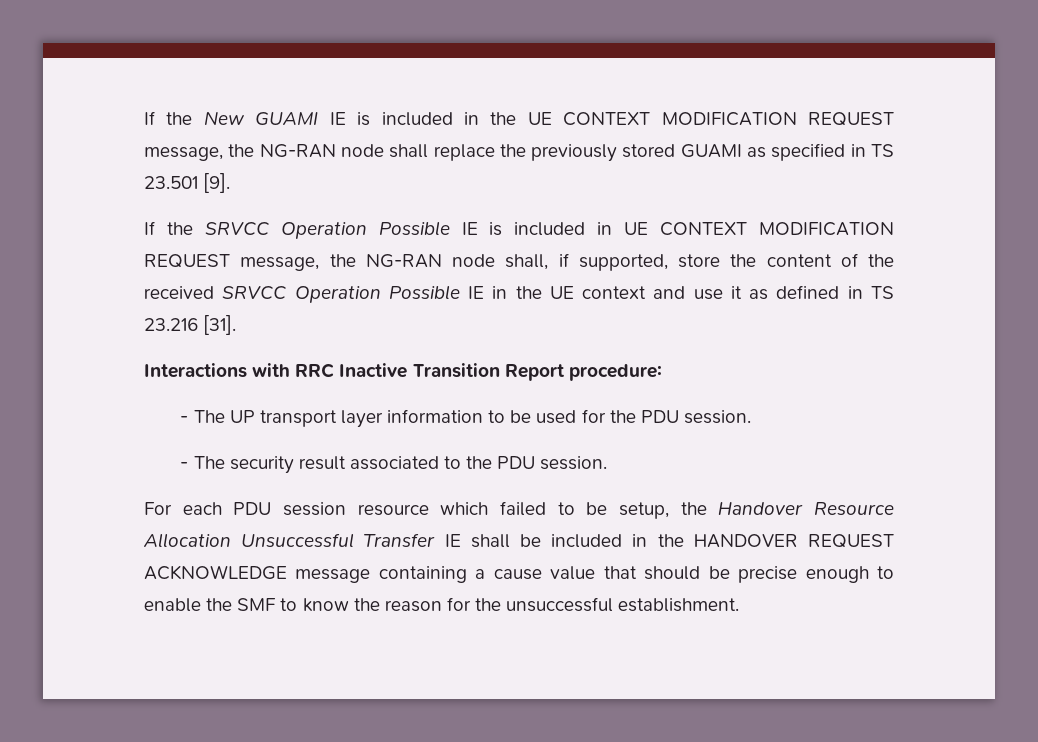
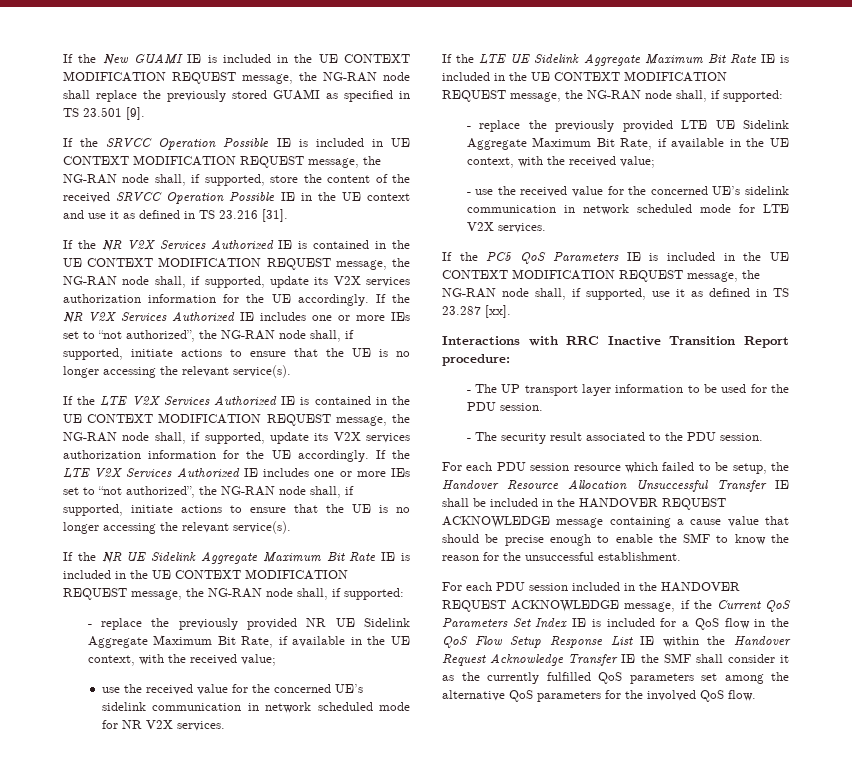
+ If the NR V2X Services Authorized IE is contained in the UE CONTEXT MODIFICATION REQUEST message, the NG-RAN node shall, if supported, update its V2X services authorization information for the UE accordingly. If the NR V2X Services Authorized IE includes one or more IEs set to “not authorized”, the NG-RAN node shall, if supported, initiate actions to ensure that the UE is no longer accessing the relevant service(s).
+ If the LTE V2X Services Authorized IE is contained in the UE CONTEXT MODIFICATION REQUEST message, the NG-RAN node shall, if supported, update its V2X services authorization information for the UE accordingly. If the LTE V2X Services Authorized IE includes one or more IEs set to “not authorized”, the NG-RAN node shall, if supported, initiate actions to ensure that the UE is no longer accessing the relevant service(s).
+ If the NR UE Sidelink Aggregate Maximum Bit Rate IE is included in the UE CONTEXT MODIFICATION REQUEST message, the NG-RAN node shall, if supported:
+ - replace the previously provided NR UE Sidelink Aggregate Maximum Bit Rate, if available in the UE context, with the received value;
+ use the received value for the concerned UE’s sidelink communication in network scheduled mode for NR V2X services.
+ If the LTE UE Sidelink Aggregate Maximum Bit Rate IE is included in the UE CONTEXT MODIFICATION REQUEST message, the NG-RAN node shall, if supported:
+ - replace the previously provided LTE UE Sidelink Aggregate Maximum Bit Rate, if available in the UE context, with the received value;
+ - use the received value for the concerned UE’s sidelink communication in network scheduled mode for LTE V2X services.
+ If the PC5 QoS Parameters IE is included in the UE CONTEXT MODIFICATION REQUEST message, the NG-RAN node shall, if supported, use it as defined in TS 23.287 [xx].
+ For each PDU session included in the HANDOVER REQUEST ACKNOWLEDGE message, if the Current QoS Parameters Set Index IE is included for a QoS flow in the QoS Flow Setup Response List IE within the Handover Request Acknowledge Transfer IE the SMF shall consider it as the currently fulfilled QoS parameters set among the alternative QoS parameters for the involved QoS flow.

